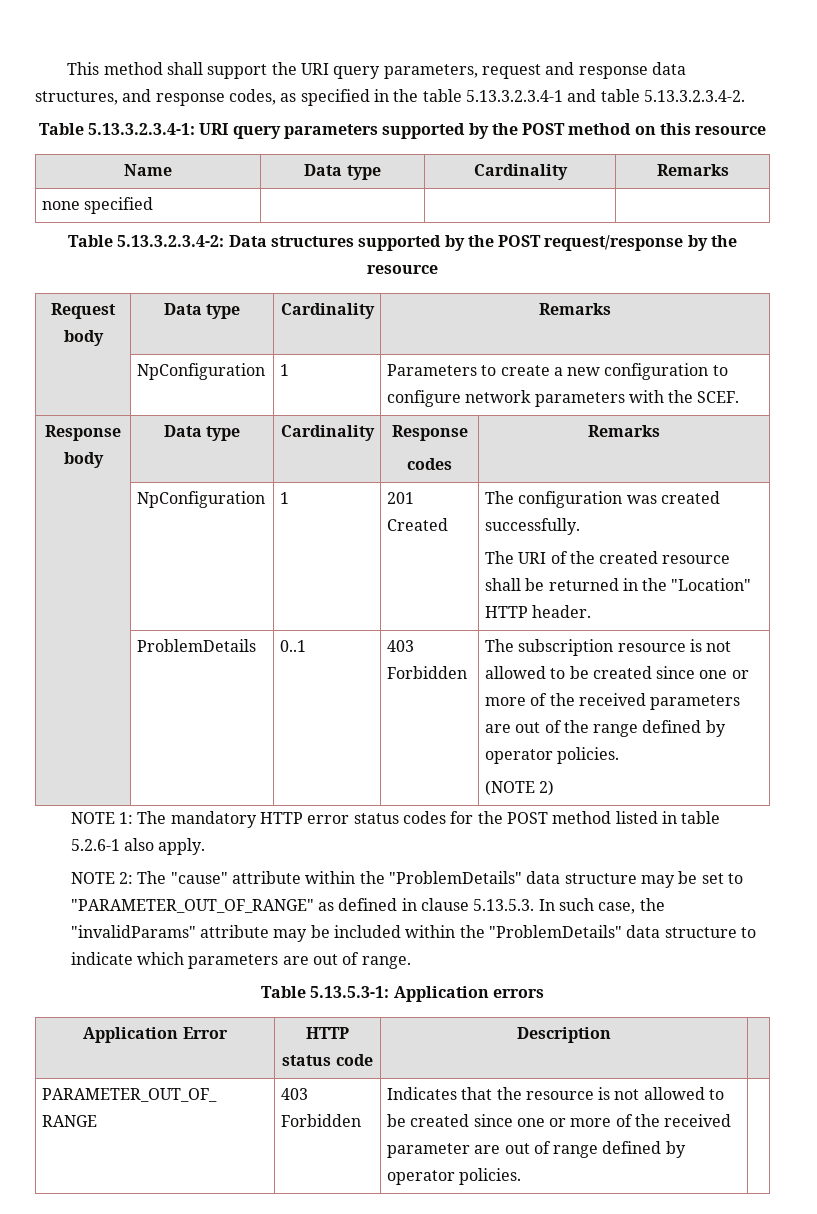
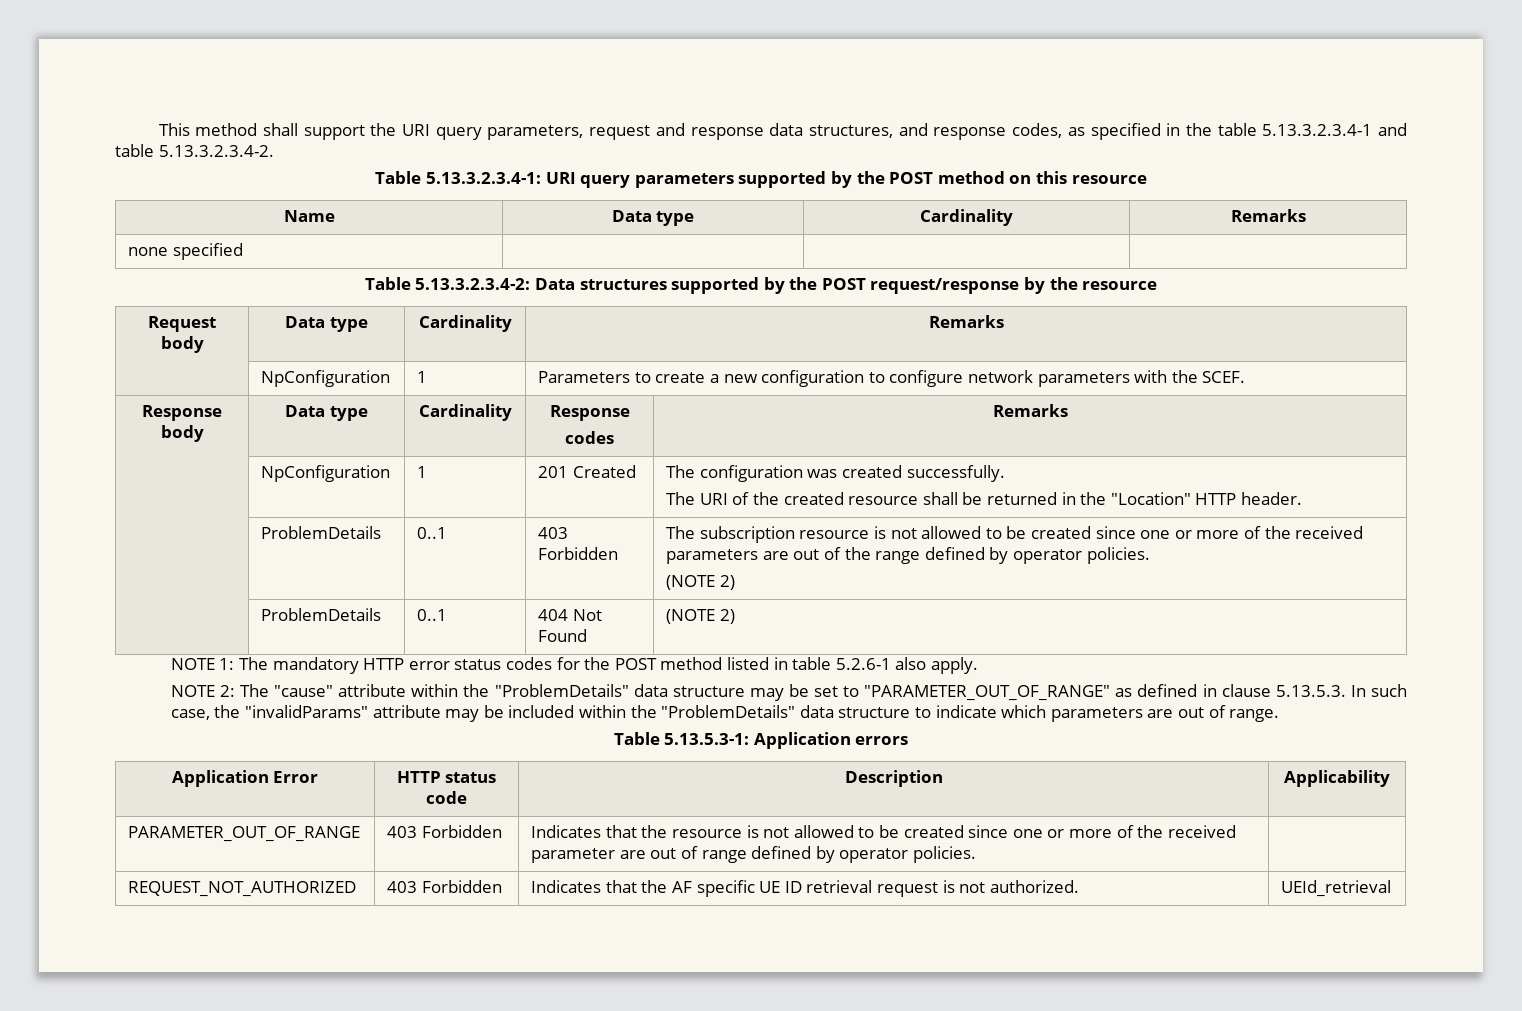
+ | ProblemDetails | 0..1 | 404 Not Found | (NOTE 2)
- Application Error | HTTP status code | Description |
+ Application Error | HTTP status code | Description | Applicability
+ REQUEST_NOT_AUTHORIZED | 403 Forbidden | Indicates that the AF specific UE ID retrieval request is not authorized. | UEId_retrieval

